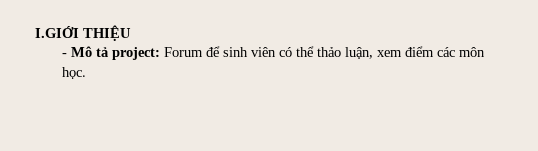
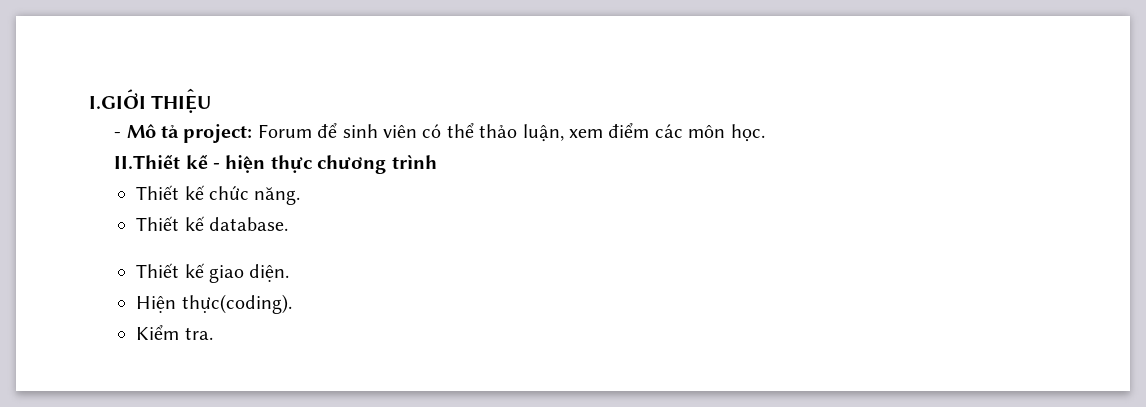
+ II.Thiết kế - hiện thực chương trình
+ Thiết kế chức năng.
+ Thiết kế database.
+ Thiết kế giao diện.
+ Hiện thực(coding).
+ Kiểm tra.

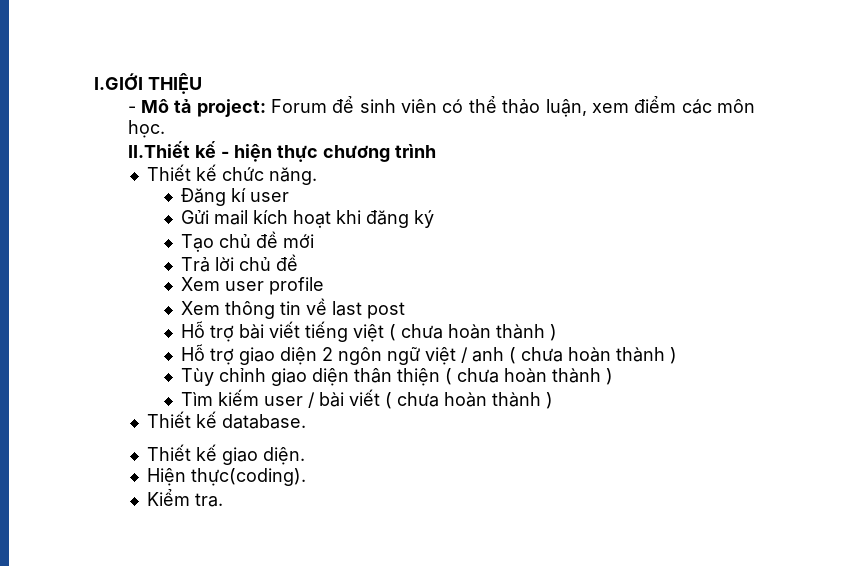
+ Đăng kí user
+ Gửi mail kích hoạt khi đăng ký
+ Tạo chủ đề mới
+ Trả lời chủ đề
+ Xem user profile
+ Xem thông tin về last post
+ Hỗ trợ bài viết tiếng việt ( chưa hoàn thành )
+ Hỗ trợ giao diện 2 ngôn ngữ việt / anh ( chưa hoàn thành )
+ Tùy chỉnh giao diện thân thiện ( chưa hoàn thành )
+ Tìm kiếm user / bài viết ( chưa hoàn thành )

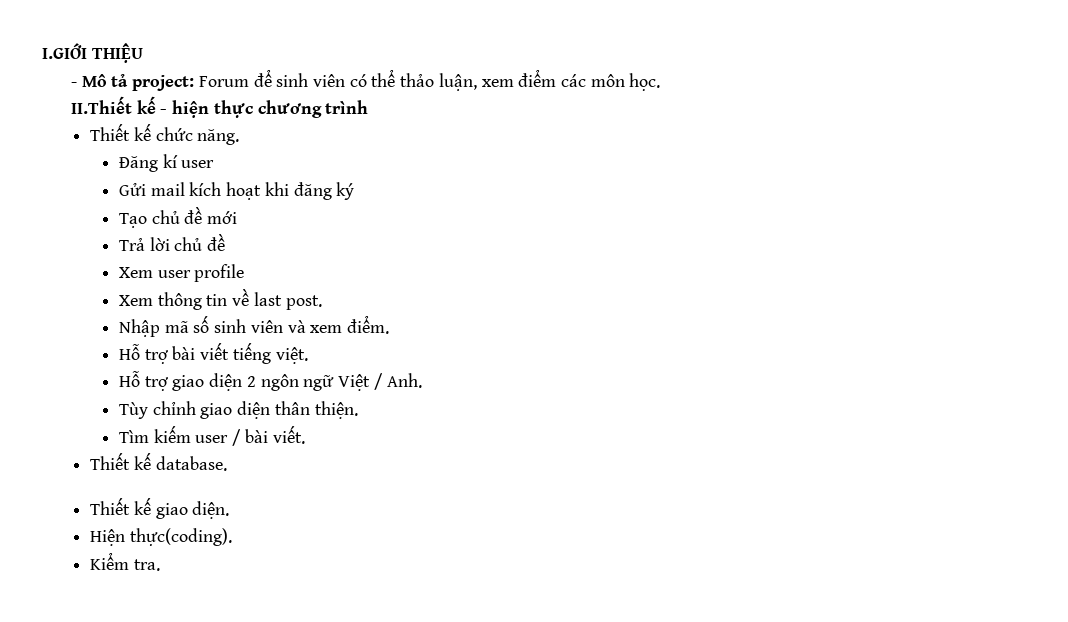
- Xem thông tin về last post
+ Xem thông tin về last post.
+ Nhập mã số sinh viên và xem điểm.
- Hỗ trợ bài viết tiếng việt ( chưa hoàn thành )
+ Hỗ trợ bài viết tiếng việt.
- Hỗ trợ giao diện 2 ngôn ngữ việt / anh ( chưa hoàn thành )
+ Hỗ trợ giao diện 2 ngôn ngữ Việt / Anh.
- Tùy chỉnh giao diện thân thiện ( chưa hoàn thành )
+ Tùy chỉnh giao diện thân thiện.
- Tìm kiếm user / bài viết ( chưa hoàn thành )
+ Tìm kiếm user / bài viết.

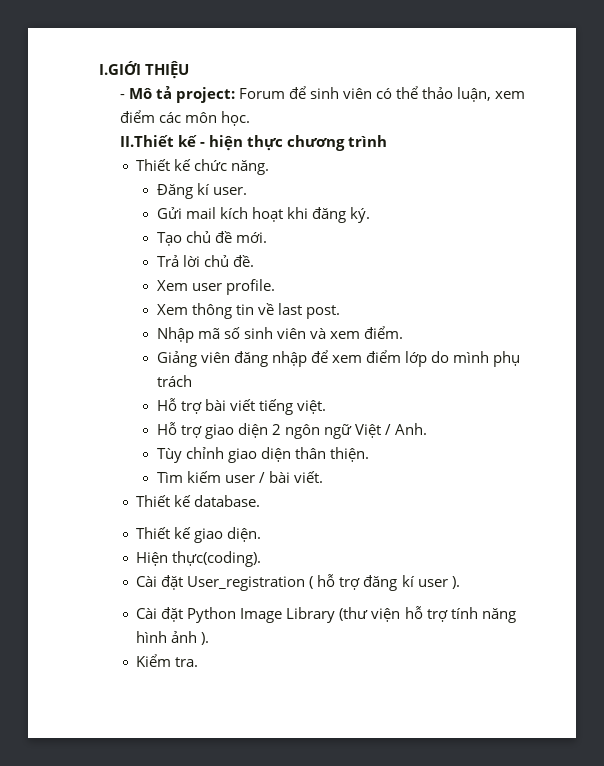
- Đăng kí user
+ Đăng kí user.
- Gửi mail kích hoạt khi đăng ký
+ Gửi mail kích hoạt khi đăng ký.
- Tạo chủ đề mới
+ Tạo chủ đề mới.
- Trả lời chủ đề
+ Trả lời chủ đề.
- Xem user profile
+ Xem user profile.
+ Giảng viên đăng nhập để xem điểm lớp do mình phụ trách
+ Cài đặt User_registration ( hỗ trợ đăng kí user ).
+ Cài đặt Python Image Library (thư viện hỗ trợ tính năng hình ảnh ).

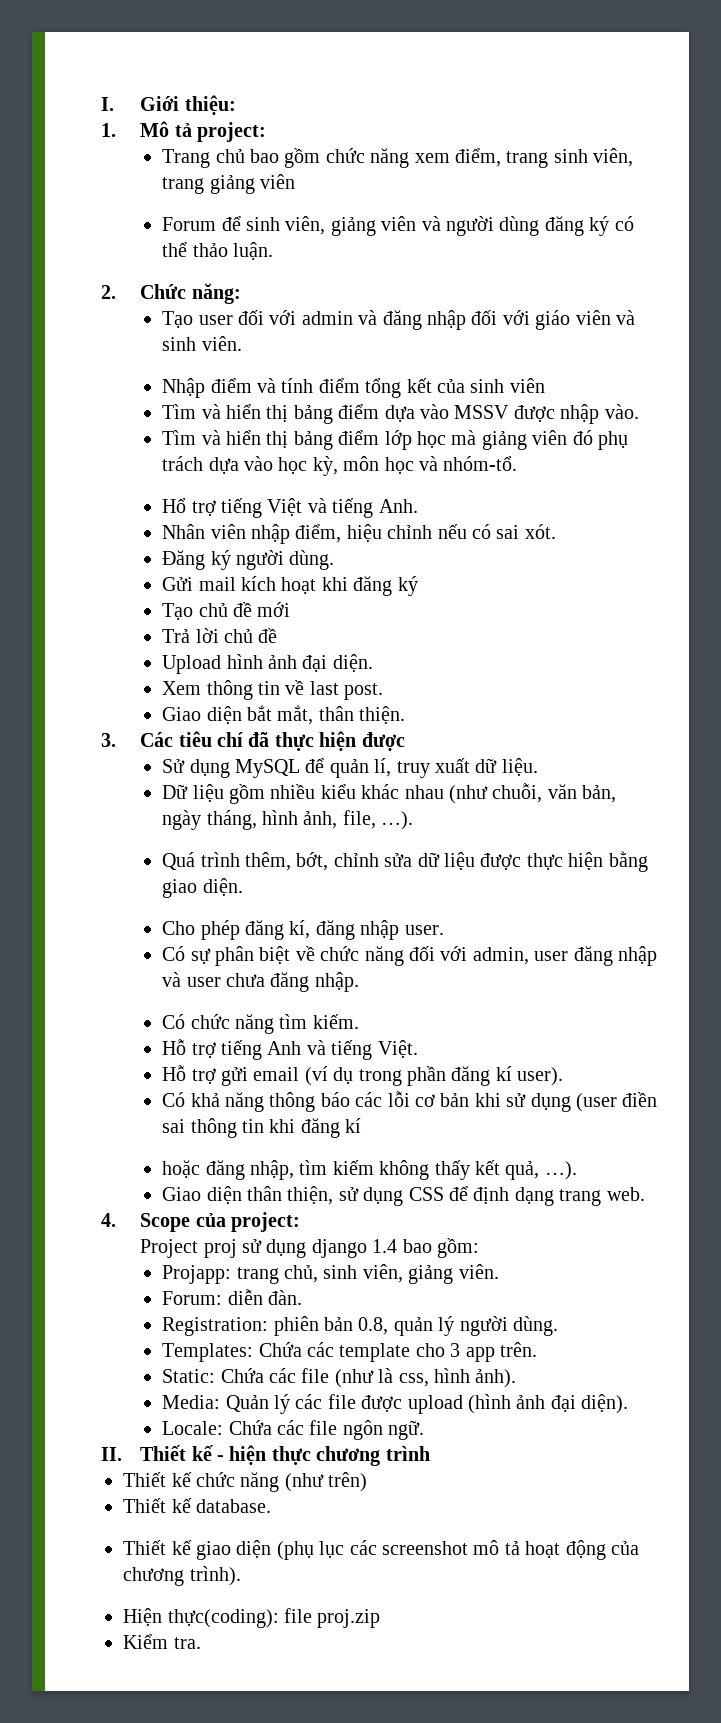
- I.GIỚI THIỆU
- - Mô tả project: Forum để sinh viên có thể thảo luận, xem điểm các môn học.
- II.Thiết kế - hiện thực chương trình
+ I. Giới thiệu:
+ 1. Mô tả project:
+ Trang chủ bao gồm chức năng xem điểm, trang sinh viên, trang giảng viên
+ Forum để sinh viên, giảng viên và người dùng đăng ký có thể thảo luận.
+ 2. Chức năng:
+ Tạo user đối với admin và đăng nhập đối với giáo viên và sinh viên.
+ Nhập điểm và tính điểm tổng kết của sinh viên
+ Tìm và hiển thị bảng điểm dựa vào MSSV được nhập vào.
+ Tìm và hiển thị bảng điểm lớp học mà giảng viên đó phụ trách dựa vào học kỳ, môn học và nhóm-tổ.
+ Hổ trợ tiếng Việt và tiếng Anh.
+ Nhân viên nhập điểm, hiệu chỉnh nếu có sai xót.
+ Đăng ký người dùng.
+ Gửi mail kích hoạt khi đăng ký
+ Tạo chủ đề mới
+ Trả lời chủ đề
+ Upload hình ảnh đại diện.
+ Xem thông tin về last post.
+ Giao diện bắt mắt, thân thiện.
+ 3. Các tiêu chí đã thực hiện được
+ Sử dụng MySQL để quản lí, truy xuất dữ liệu.
+ Dữ liệu gồm nhiều kiểu khác nhau (như chuỗi, văn bản, ngày tháng, hình ảnh, file, …).
+ Quá trình thêm, bớt, chỉnh sửa dữ liệu được thực hiện bằng giao diện.
+ Cho phép đăng kí, đăng nhập user.
+ Có sự phân biệt về chức năng đối với admin, user đăng nhập và user chưa đăng nhập.
+ Có chức năng tìm kiếm.
+ Hỗ trợ tiếng Anh và tiếng Việt.
+ Hỗ trợ gửi email (ví dụ trong phần đăng kí user).
+ Có khả năng thông báo các lỗi cơ bản khi sử dụng (user điền sai thông tin khi đăng kí
+ hoặc đăng nhập, tìm kiếm không thấy kết quả, …).
+ Giao diện thân thiện, sử dụng CSS để định dạng trang web.
+ 4. Scope của project:
+ Project proj sử dụng django 1.4 bao gồm:
+ Projapp: trang chủ, sinh viên, giảng viên.
+ Forum: diễn đàn.
+ Registration: phiên bản 0.8, quản lý người dùng.
+ Templates: Chứa các template cho 3 app trên.
+ Static: Chứa các file (như là css, hình ảnh).
+ Media: Quản lý các file được upload (hình ảnh đại diện).
+ Locale: Chứa các file ngôn ngữ.
+ II. Thiết kế - hiện thực chương trình
- Thiết kế chức năng.
- Đăng kí user.
- Gửi mail kích hoạt khi đăng ký.
- Tạo chủ đề mới.
- Trả lời chủ đề.
- Xem user profile.
- Xem thông tin về last post.
- Nhập mã số sinh viên và xem điểm.
- Giảng viên đăng nhập để xem điểm lớp do mình phụ trách
- Hỗ trợ bài viết tiếng việt.
- Hỗ trợ giao diện 2 ngôn ngữ Việt / Anh.
- Tùy chỉnh giao diện thân thiện.
- Tìm kiếm user / bài viết.
+ Thiết kế chức năng (như trên)
- Thiết kế giao diện.
- Hiện thực(coding).
- Cài đặt User_registration ( hỗ trợ đăng kí user ).
- Cài đặt Python Image Library (thư viện hỗ trợ tính năng hình ảnh ).
+ Thiết kế giao diện (phụ lục các screenshot mô tả hoạt động của chương trình).
+ Hiện thực(coding): file proj.zip

